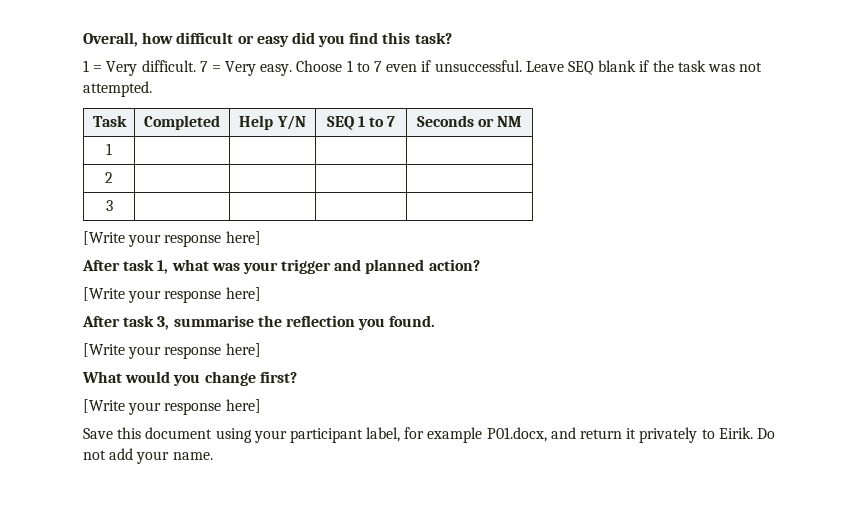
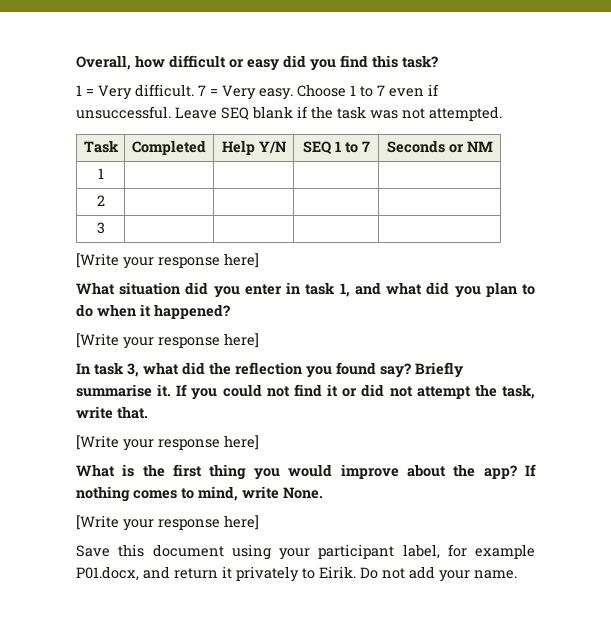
- After task 1, what was your trigger and planned action?
+ What situation did you enter in task 1, and what did you plan to do when it happened?
  [Write your response here]
- After task 3, summarise the reflection you found.
+ In task 3, what did the reflection you found say? Briefly summarise it. If you could not find it or did not attempt the task, write that.
  [Write your response here]
- What would you change first?
+ What is the first thing you would improve about the app? If nothing comes to mind, write None.

